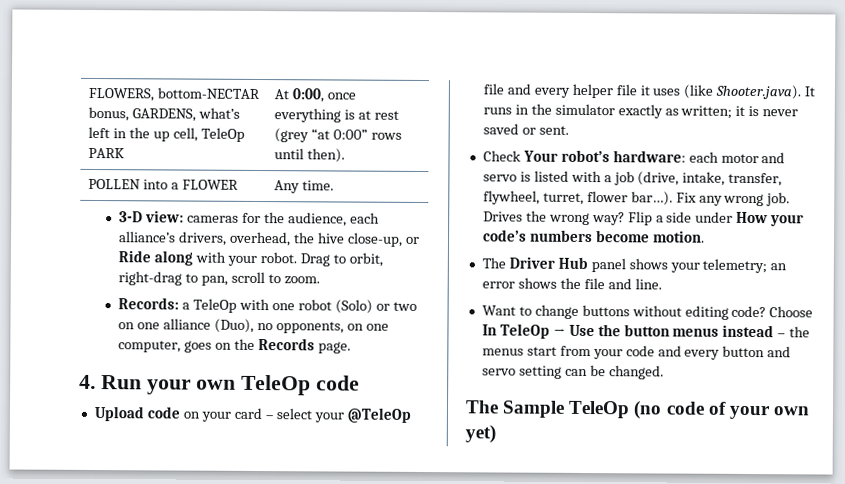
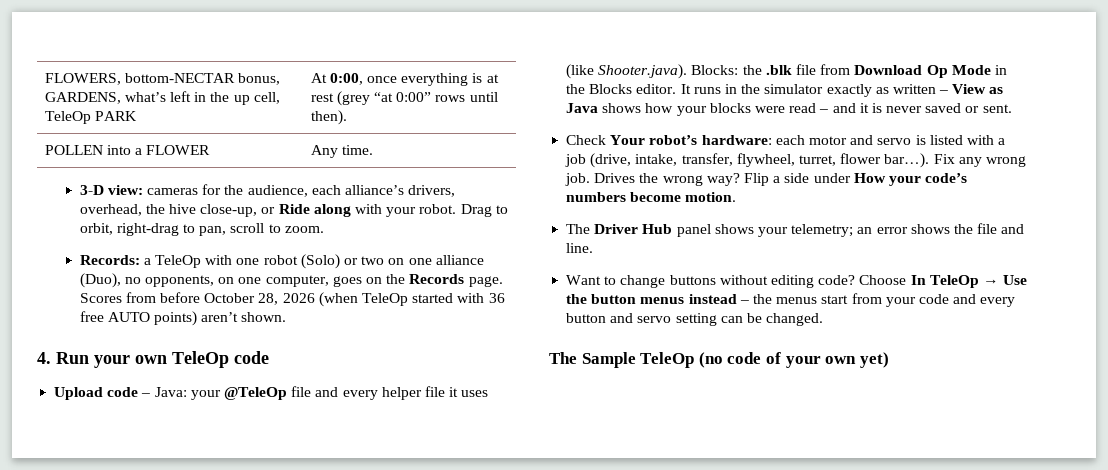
+ Scores from before October 28, 2026 (when TeleOp started with 36 free AUTO points) aren’t shown.
- Upload code on your card – select your @TeleOp file and every helper file it uses (like Shooter.java). It runs in the simulator exactly as written; it is never saved or sent.
+ Upload code – Java: your @TeleOp file and every helper file it uses (like Shooter.java). Blocks: the .blk file from Download Op Mode in the Blocks editor. It runs in the simulator exactly as written – View as Java shows how your blocks were read – and it is never saved or sent.

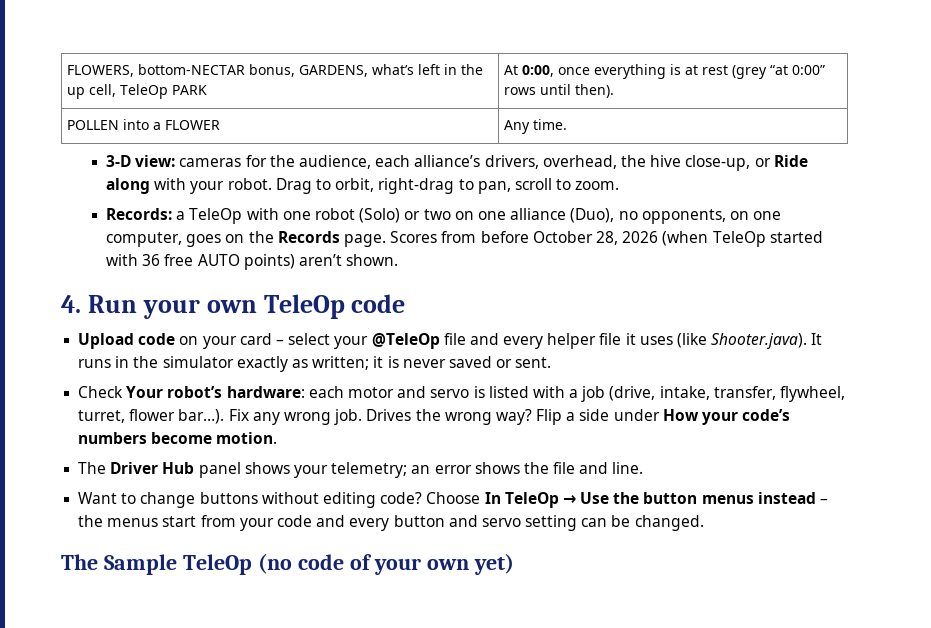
- Upload code – Java: your @TeleOp file and every helper file it uses (like Shooter.java). Blocks: the .blk file from Download Op Mode in the Blocks editor. It runs in the simulator exactly as written – View as Java shows how your blocks were read – and it is never saved or sent.
+ Upload code on your card – select your @TeleOp file and every helper file it uses (like Shooter.java). It runs in the simulator exactly as written; it is never saved or sent.

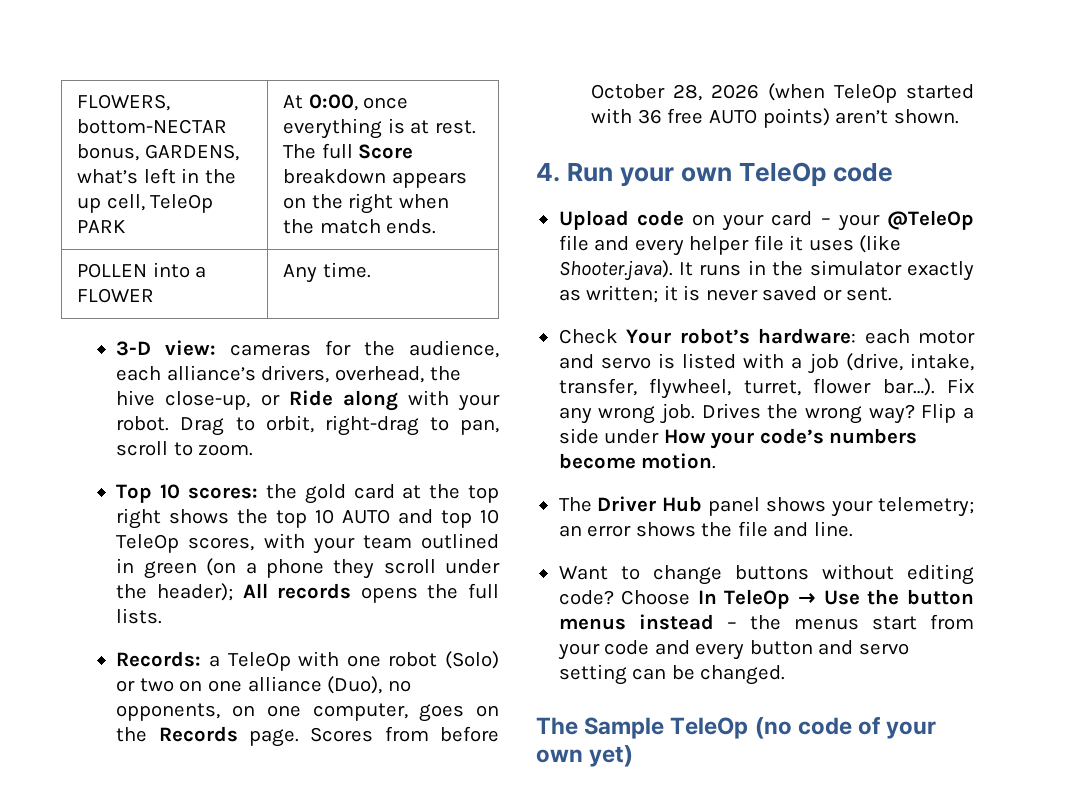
- FLOWERS, bottom-NECTAR bonus, GARDENS, what’s left in the up cell, TeleOp PARK | At 0:00, once everything is at rest (grey “at 0:00” rows until then).
+ FLOWERS, bottom-NECTAR bonus, GARDENS, what’s left in the up cell, TeleOp PARK | At 0:00, once everything is at rest. The full Score breakdown appears on the right when the match ends.
+ Top 10 scores: the gold card at the top right shows the top 10 AUTO and top 10 TeleOp scores, with your team outlined in green (on a phone they scroll under the header); All records opens the full lists.
- Upload code on your card – select your @TeleOp file and every helper file it uses (like Shooter.java). It runs in the simulator exactly as written; it is never saved or sent.
+ Upload code on your card – your @TeleOp file and every helper file it uses (like Shooter.java). It runs in the simulator exactly as written; it is never saved or sent.

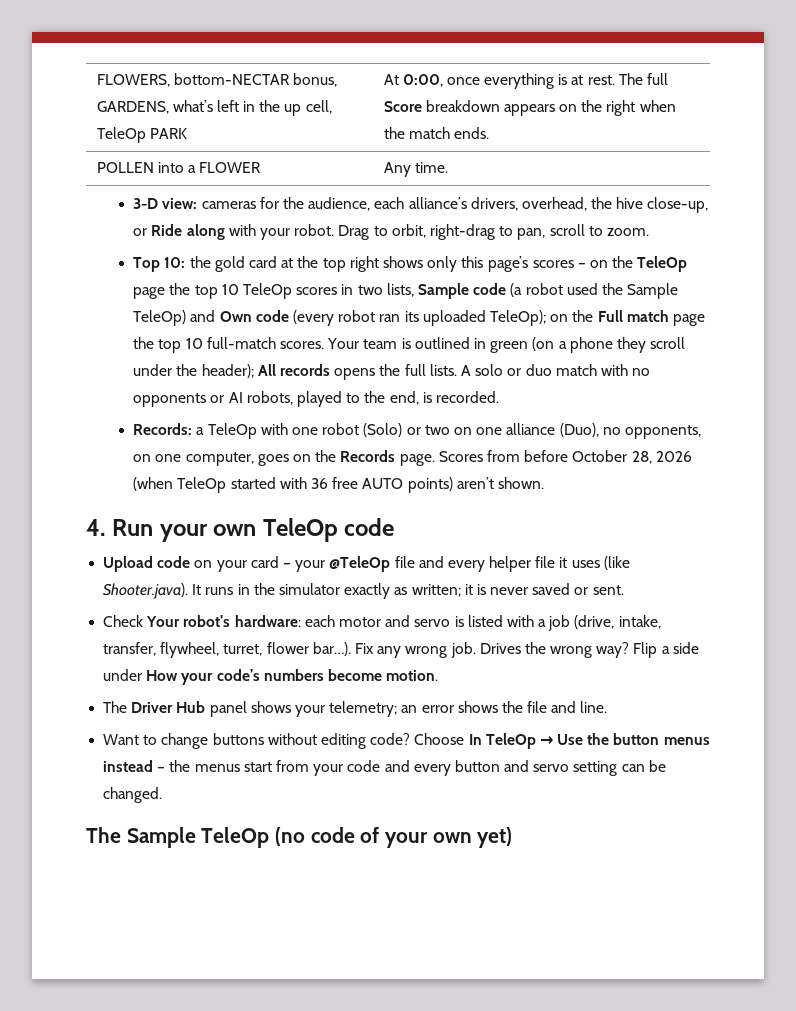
- Top 10 scores: the gold card at the top right shows the top 10 AUTO and top 10 TeleOp scores, with your team outlined in green (on a phone they scroll under the header); All records opens the full lists.
+ Top 10: the gold card at the top right shows only this page’s scores – on the TeleOp page the top 10 TeleOp scores in two lists, Sample code (a robot used the Sample TeleOp) and Own code (every robot ran its uploaded TeleOp); on the Full match page the top 10 full-match scores. Your team is outlined in green (on a phone they scroll under the header); All records opens the full lists. A solo or duo match with no opponents or AI robots, played to the end, is recorded.

